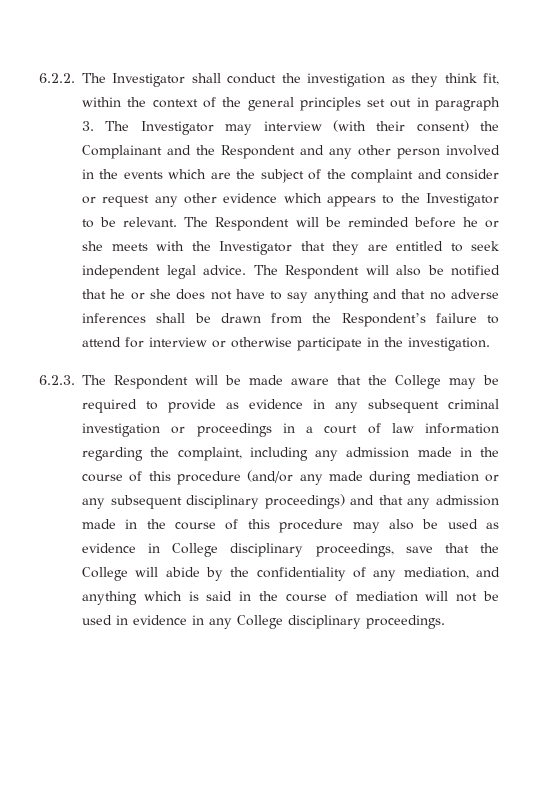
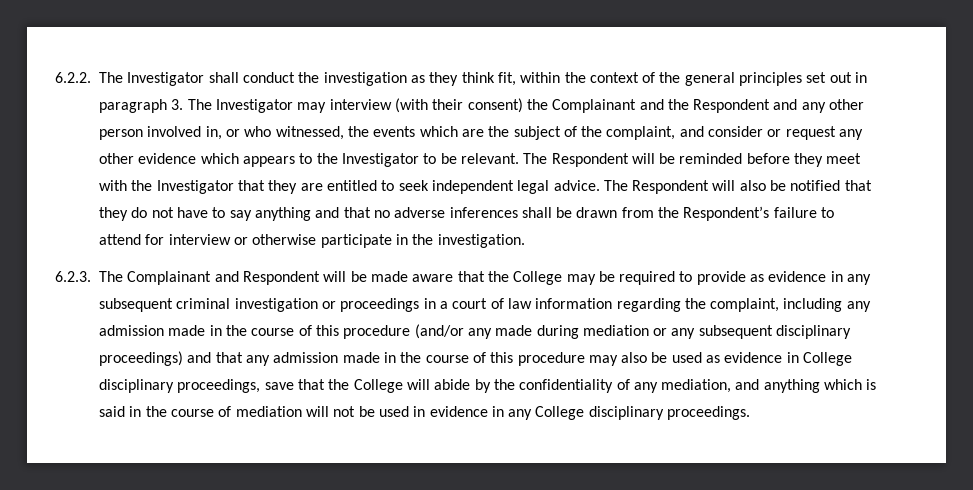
- 6.2.2. The Investigator shall conduct the investigation as they think fit, within the context of the general principles set out in paragraph 3. The Investigator may interview (with their consent) the Complainant and the Respondent and any other person involved in the events which are the subject of the complaint and consider or request any other evidence which appears to the Investigator to be relevant.
+ 6.2.2. The Investigator shall conduct the investigation as they think fit, within the context of the general principles set out in paragraph 3. The Investigator may interview (with their consent) the Complainant and the Respondent and any other person involved in, or who witnessed, the events which are the subject of the complaint, and consider or request any other evidence which appears to the Investigator to be relevant.
- The Respondent will be reminded before he or she meets with the Investigator that they are entitled to seek independent legal advice.
+ The Respondent will be reminded before they meet with the Investigator that they are entitled to seek independent legal advice.
- The Respondent will also be notified that he or she does not have to say anything and that no adverse inferences shall be drawn from the Respondent’s failure to attend for interview or otherwise participate in the investigation.
+ The Respondent will also be notified that they do not have to say anything and that no adverse inferences shall be drawn from the Respondent’s failure to attend for interview or otherwise participate in the investigation.
- 6.2.3. The Respondent will be made aware that the College may be required to provide as evidence in any subsequent criminal investigation or proceedings in a court of law information regarding the complaint, including any admission made in the course of this procedure (and/or any made during mediation or any subsequent disciplinary proceedings) and that any admission made in the course of this procedure may also be used as evidence in College disciplinary proceedings, save that the College will abide by the confidentiality of any mediation, and anything which is said in the course of mediation will not be used in evidence in any College disciplinary proceedings.
+ 6.2.3. The Complainant and Respondent will be made aware that the College may be required to provide as evidence in any subsequent criminal investigation or proceedings in a court of law information regarding the complaint, including any admission made in the course of this procedure (and/or any made during mediation or any subsequent disciplinary proceedings) and that any admission made in the course of this procedure may also be used as evidence in College disciplinary proceedings, save that the College will abide by the confidentiality of any mediation, and anything which is said in the course of mediation will not be used in evidence in any College disciplinary proceedings.

